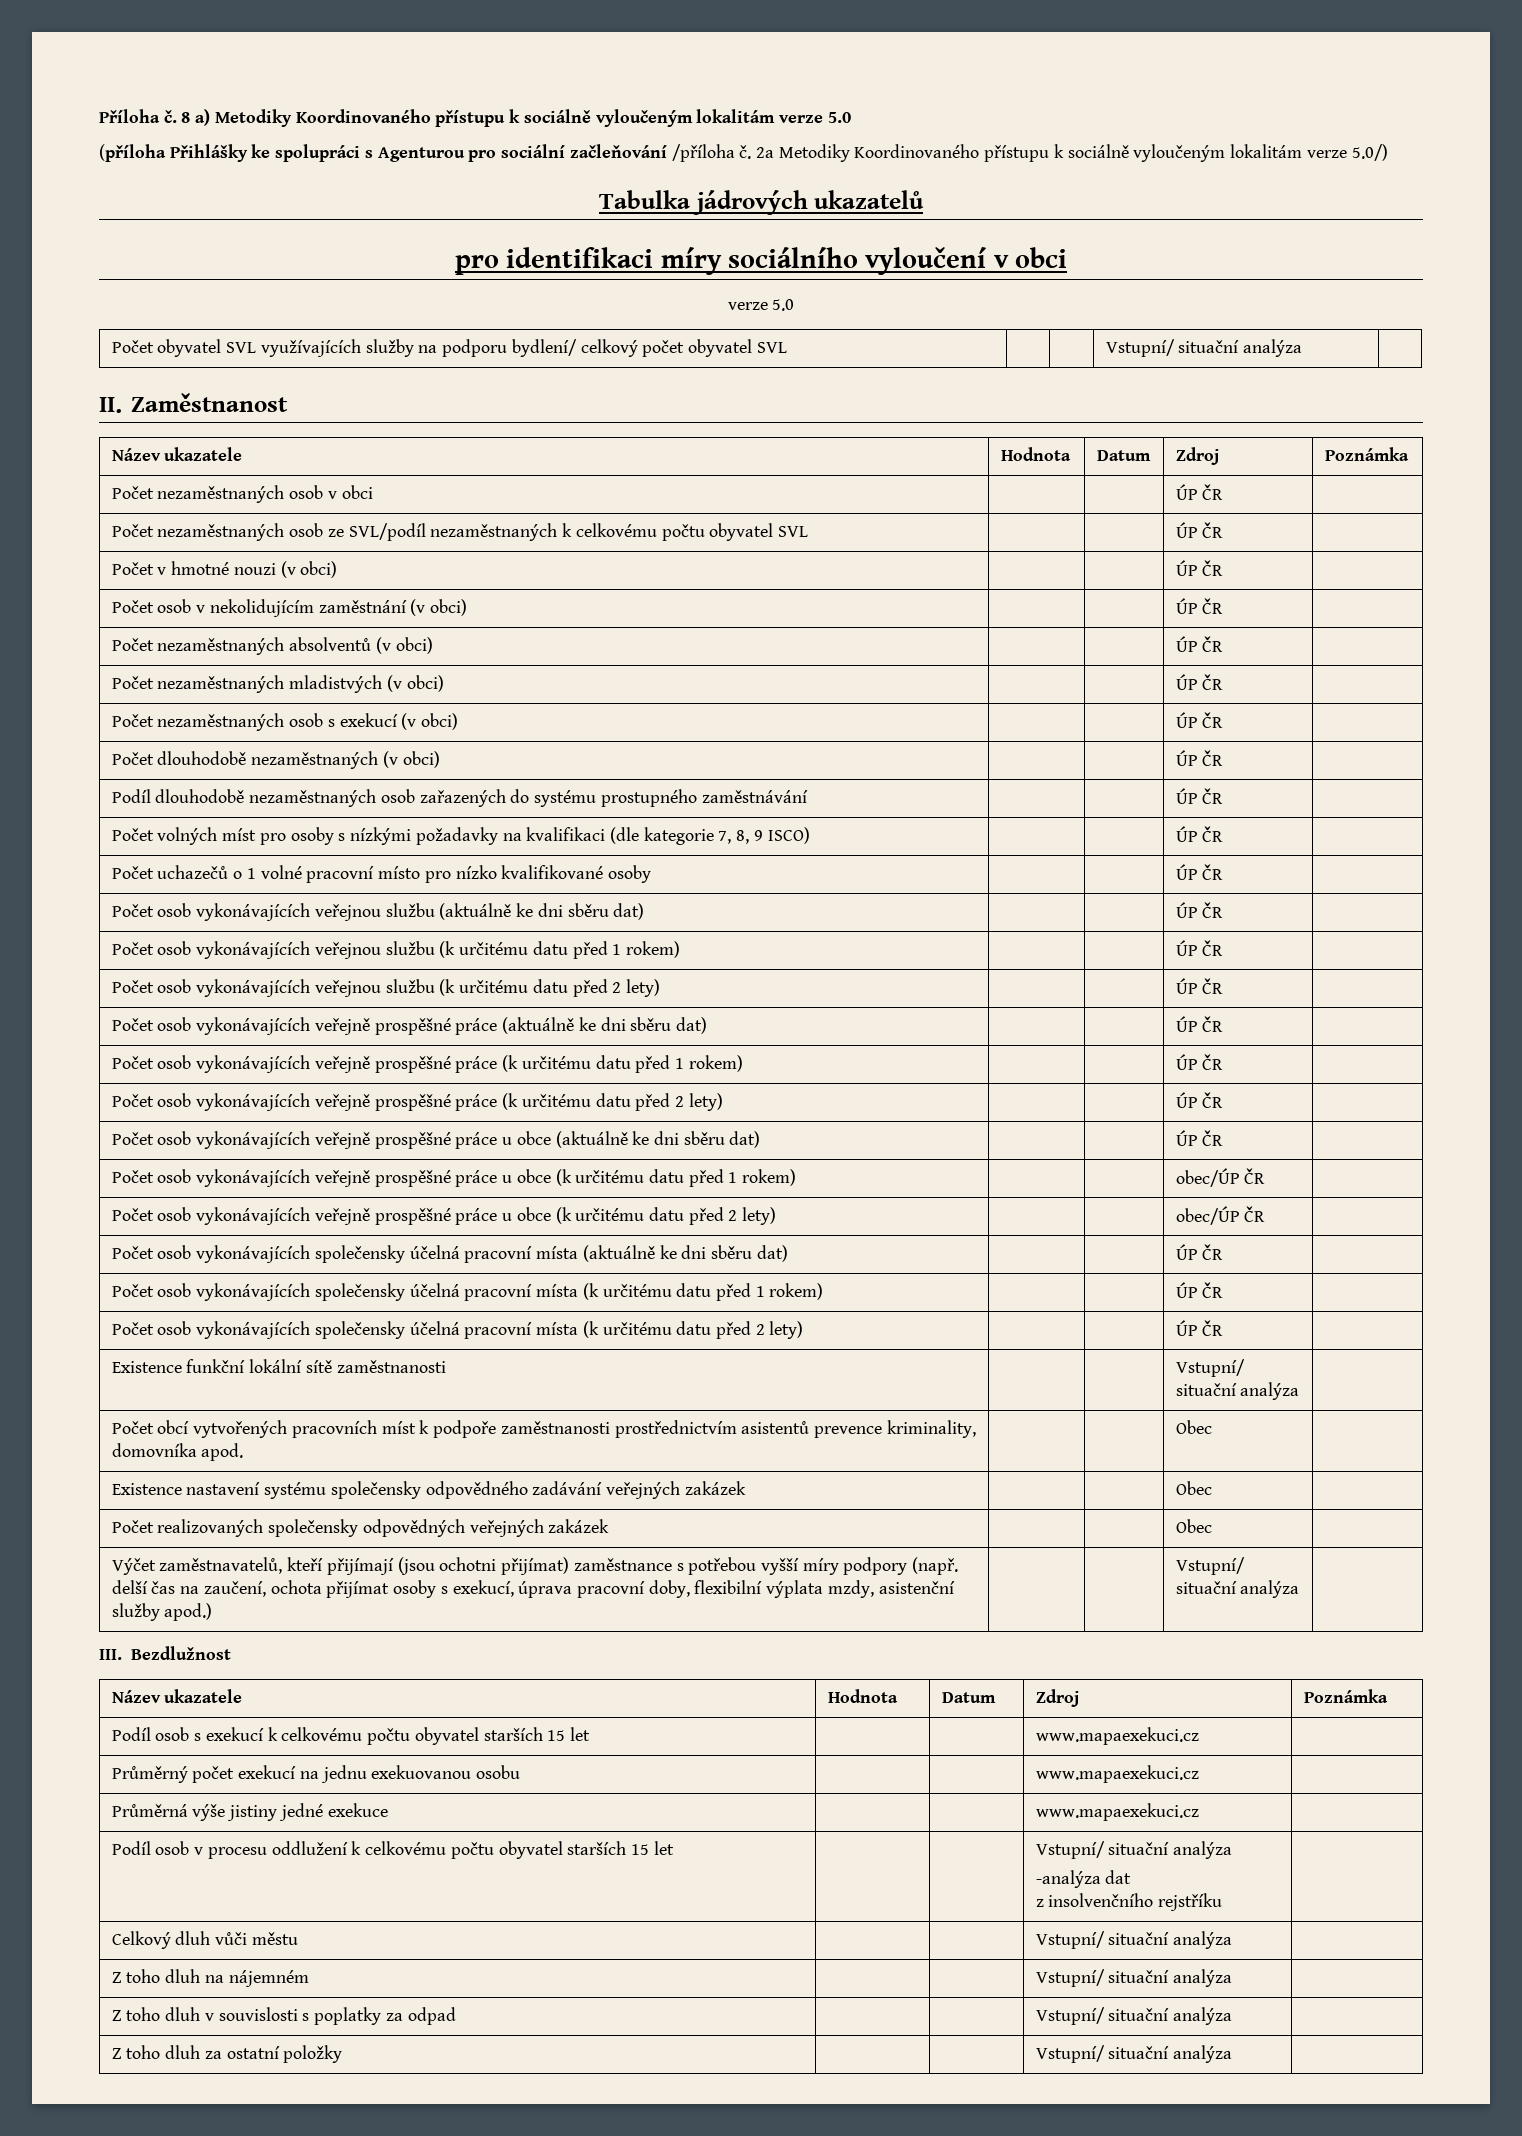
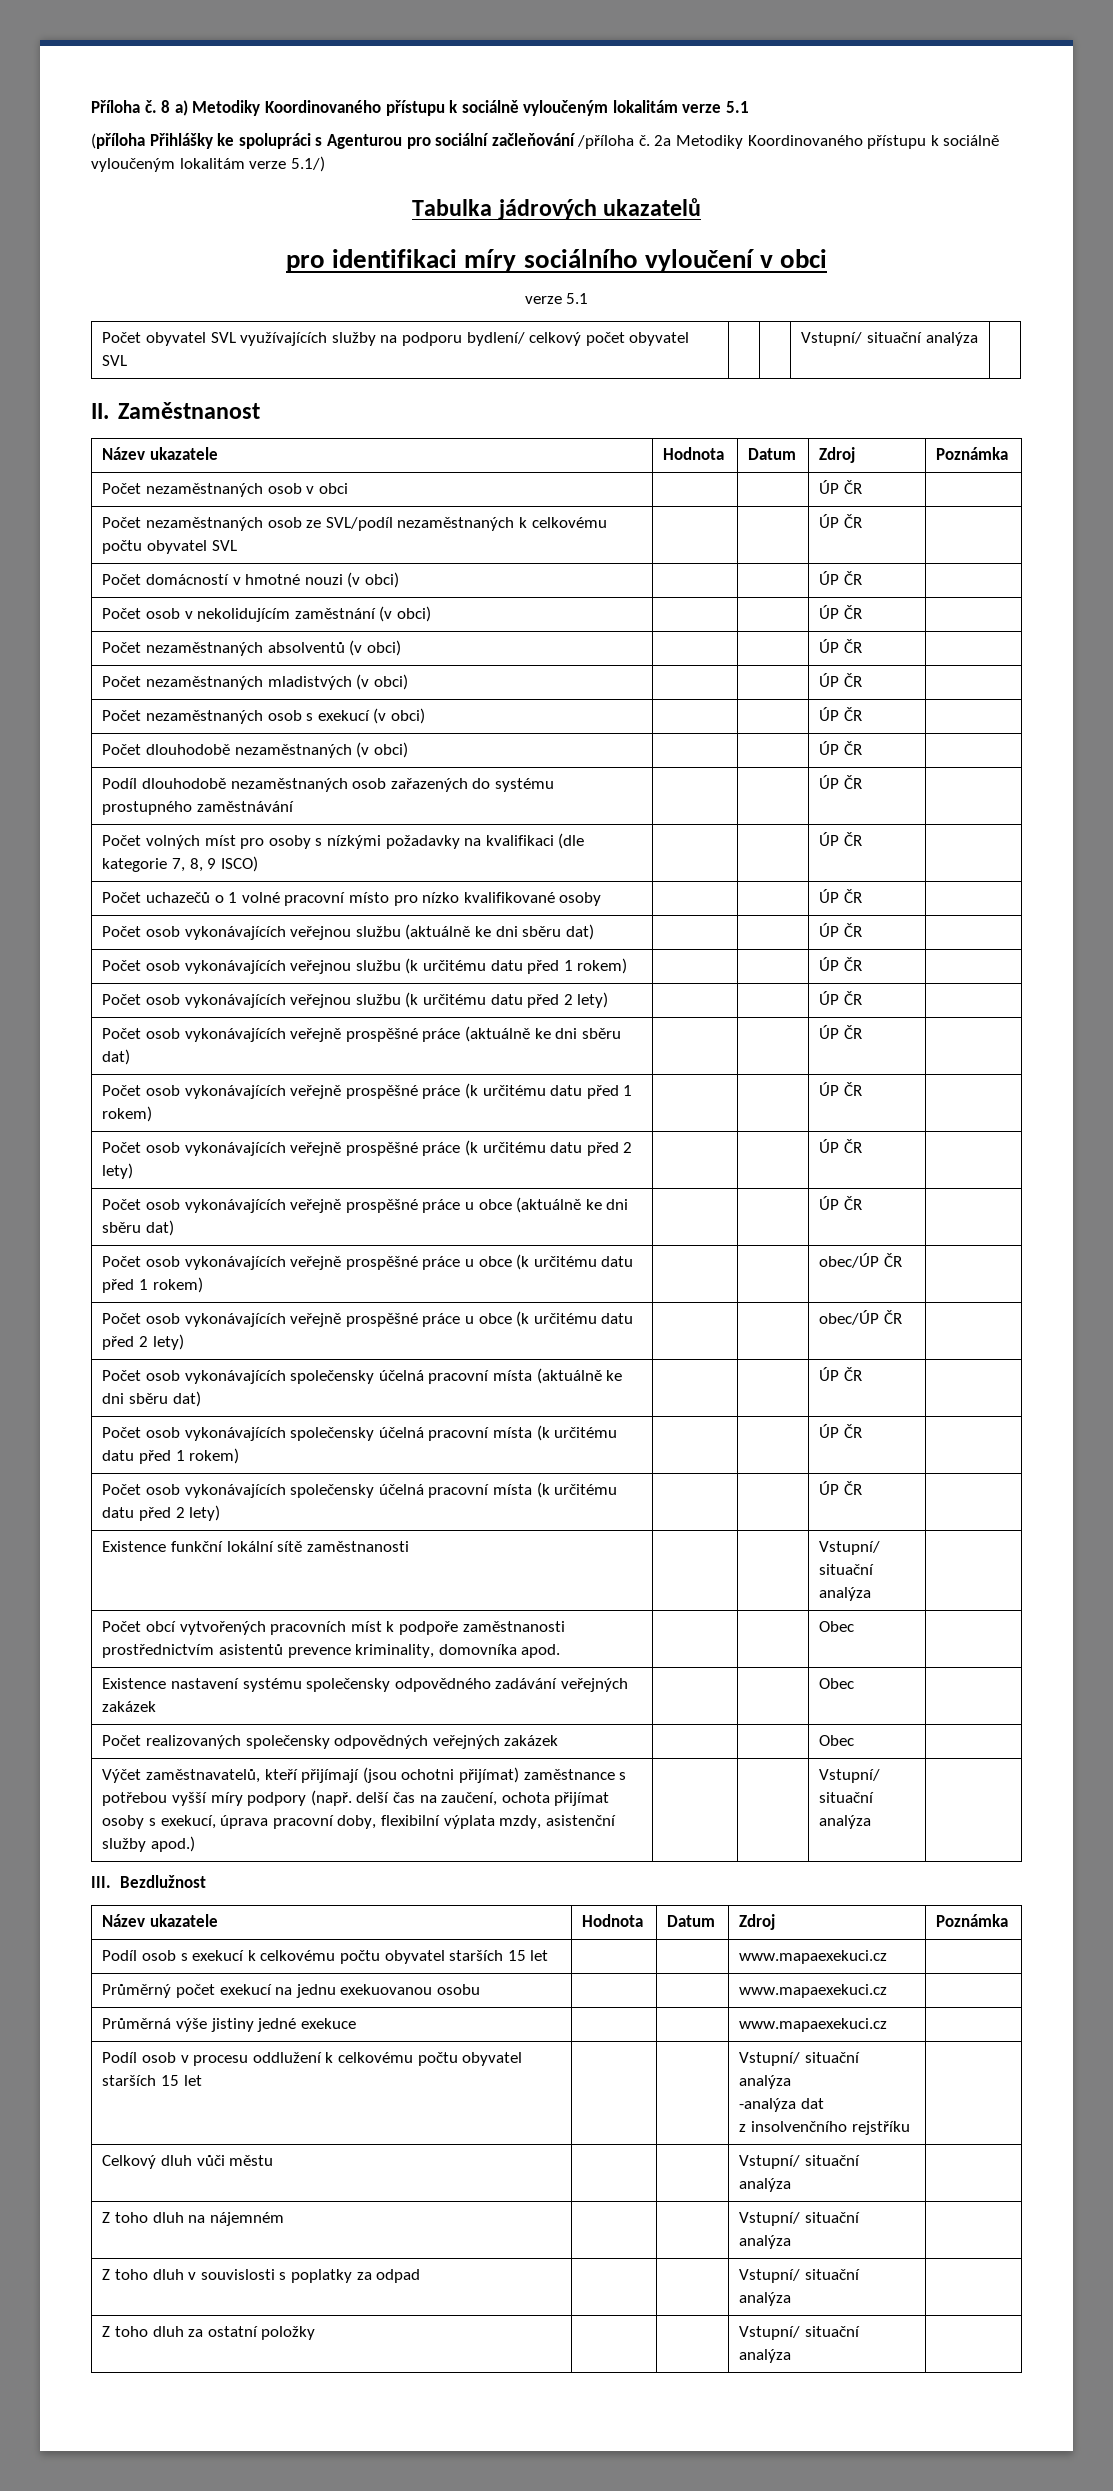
- 8 a) Metodiky Koordinovaného přístupu k sociálně vyloučeným lokalitám verze 5.0
+ 8 a) Metodiky Koordinovaného přístupu k sociálně vyloučeným lokalitám verze 5.1
- 2a Metodiky Koordinovaného přístupu k sociálně vyloučeným lokalitám verze 5.0/)
+ 2a Metodiky Koordinovaného přístupu k sociálně vyloučeným lokalitám verze 5.1/)
  pro identifikaci míry sociálního vyloučení v obci
- verze 5.0
+ verze 5.1
- Počet v hmotné nouzi (v obci) | | | ÚP ČR |
+ Počet domácností v hmotné nouzi (v obci) | | | ÚP ČR |

